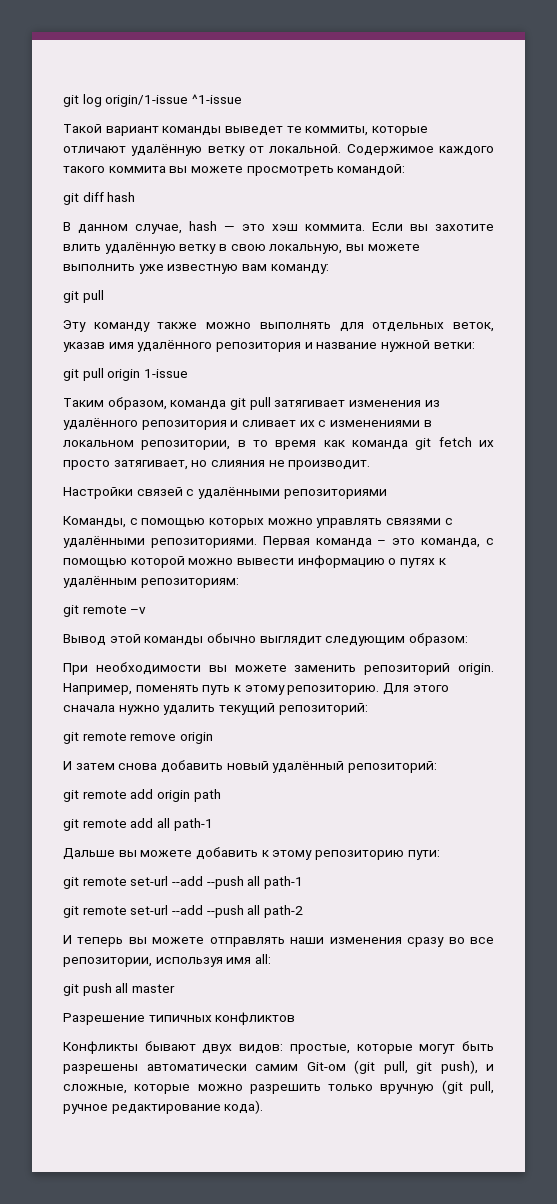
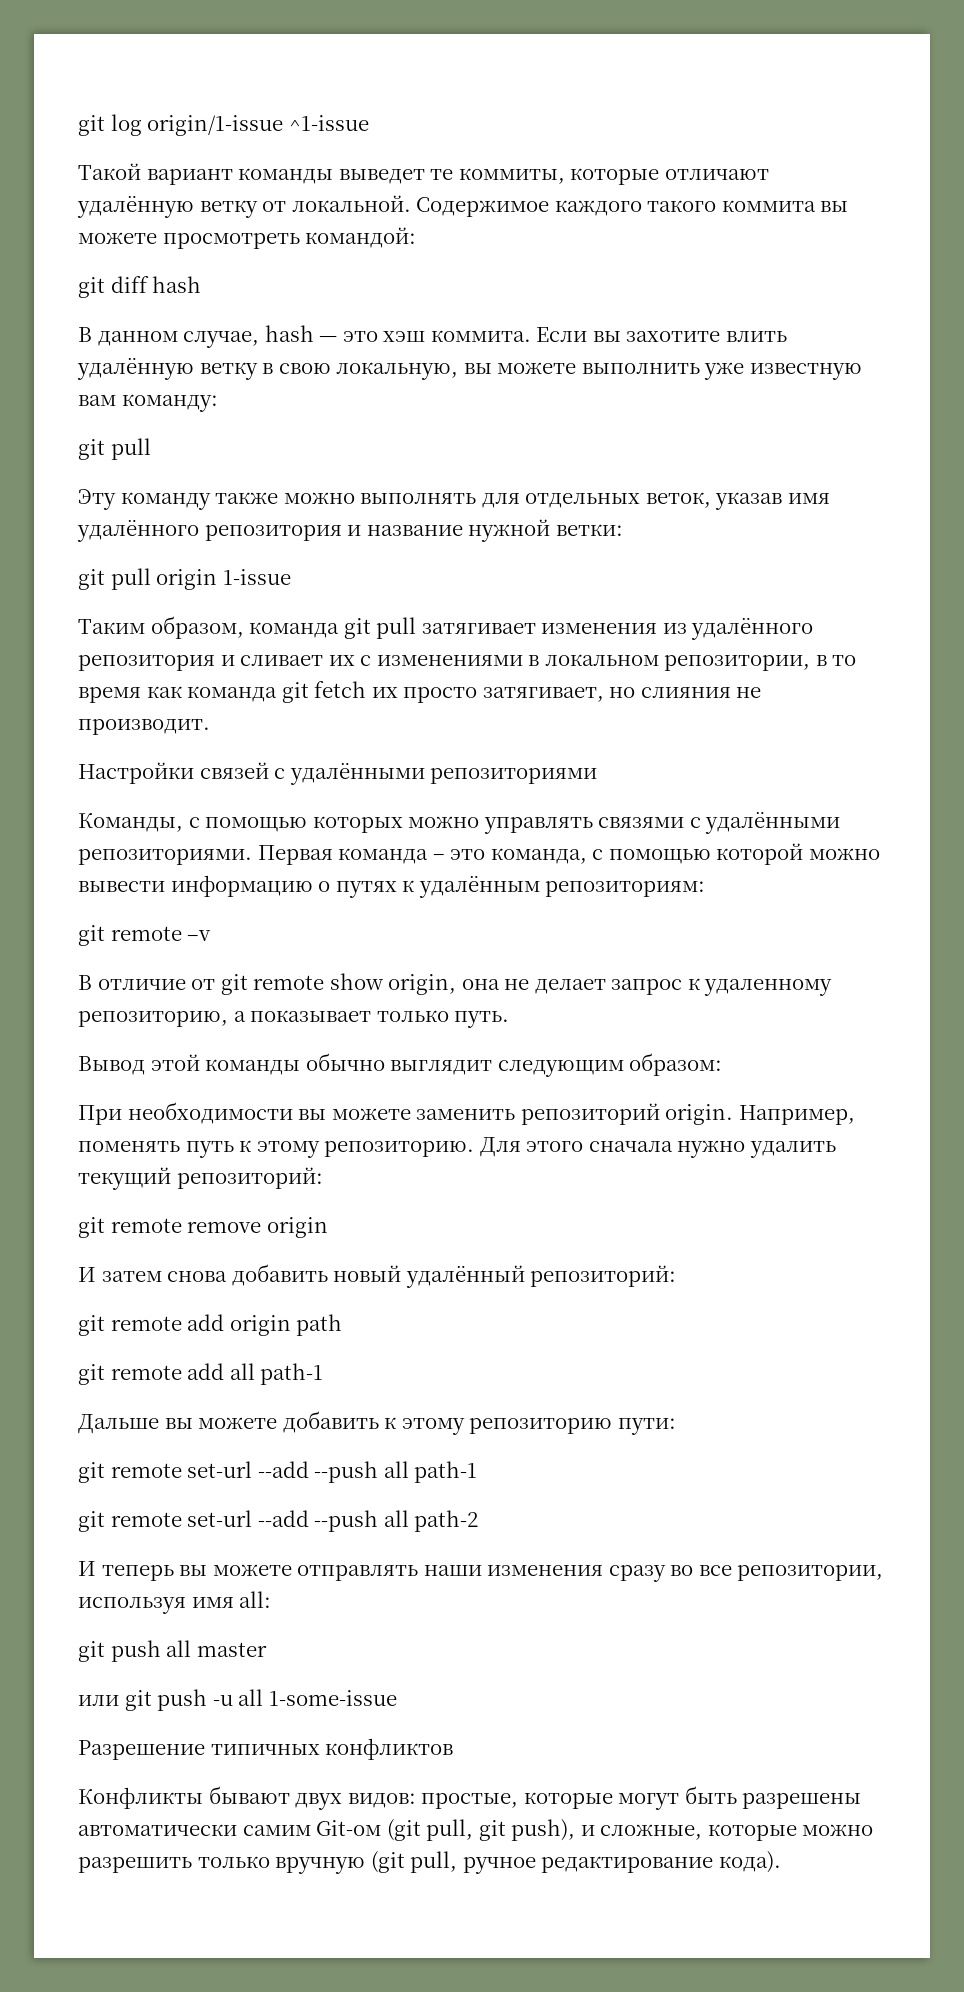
+ В отличие от git remote show origin, она не делает запрос к удаленному репозиторию, а показывает только путь.
+ или git push -u all 1-some-issue

